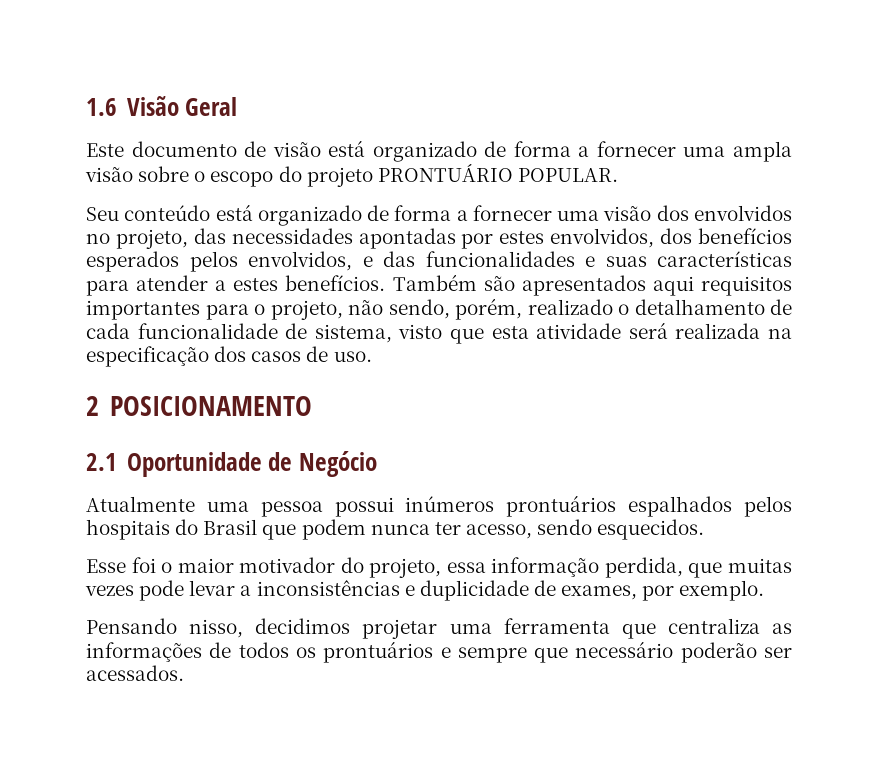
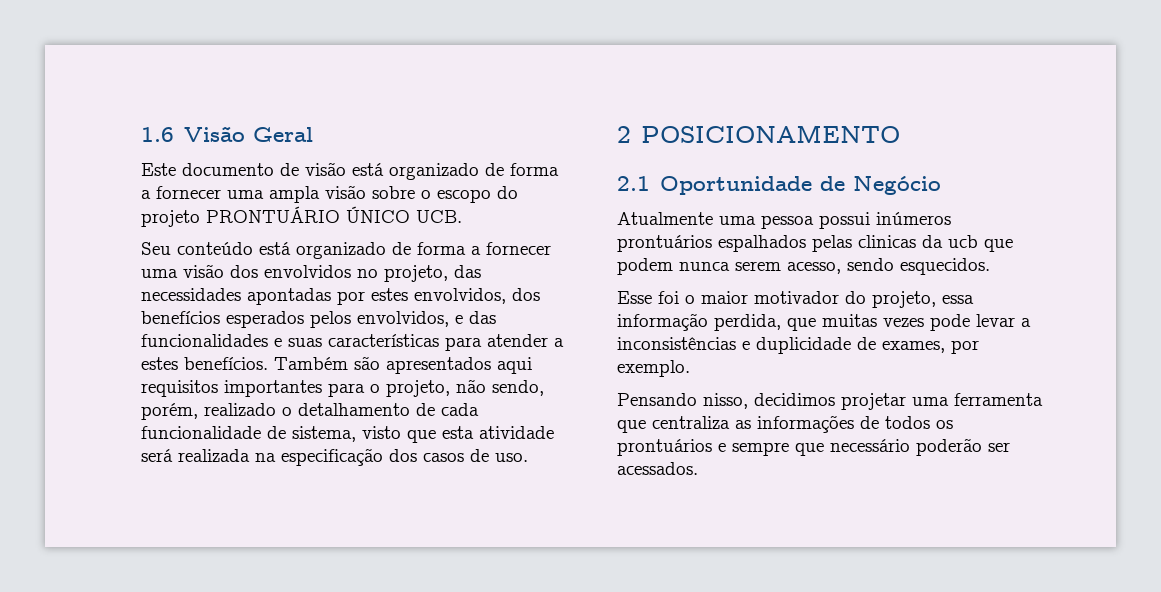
- Este documento de visão está organizado de forma a fornecer uma ampla visão sobre o escopo do projeto PRONTUÁRIO POPULAR.
+ Este documento de visão está organizado de forma a fornecer uma ampla visão sobre o escopo do projeto PRONTUÁRIO ÚNICO UCB.
- Atualmente uma pessoa possui inúmeros prontuários espalhados pelos hospitais do Brasil que podem nunca ter acesso, sendo esquecidos.
+ Atualmente uma pessoa possui inúmeros prontuários espalhados pelas clinicas da ucb que podem nunca serem acesso, sendo esquecidos.

